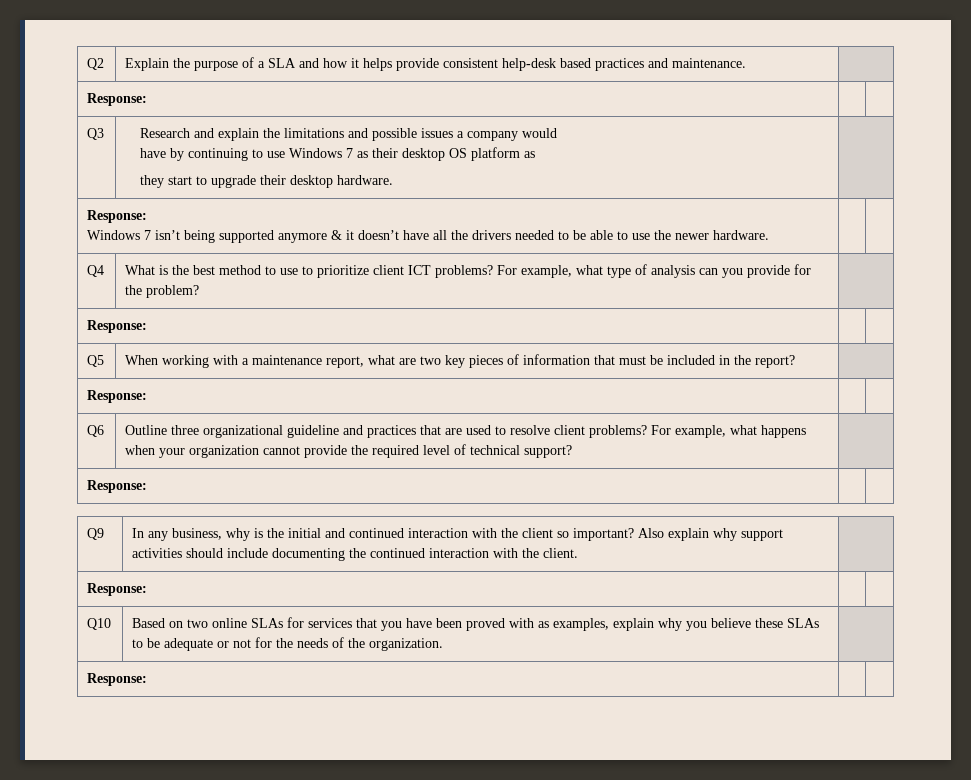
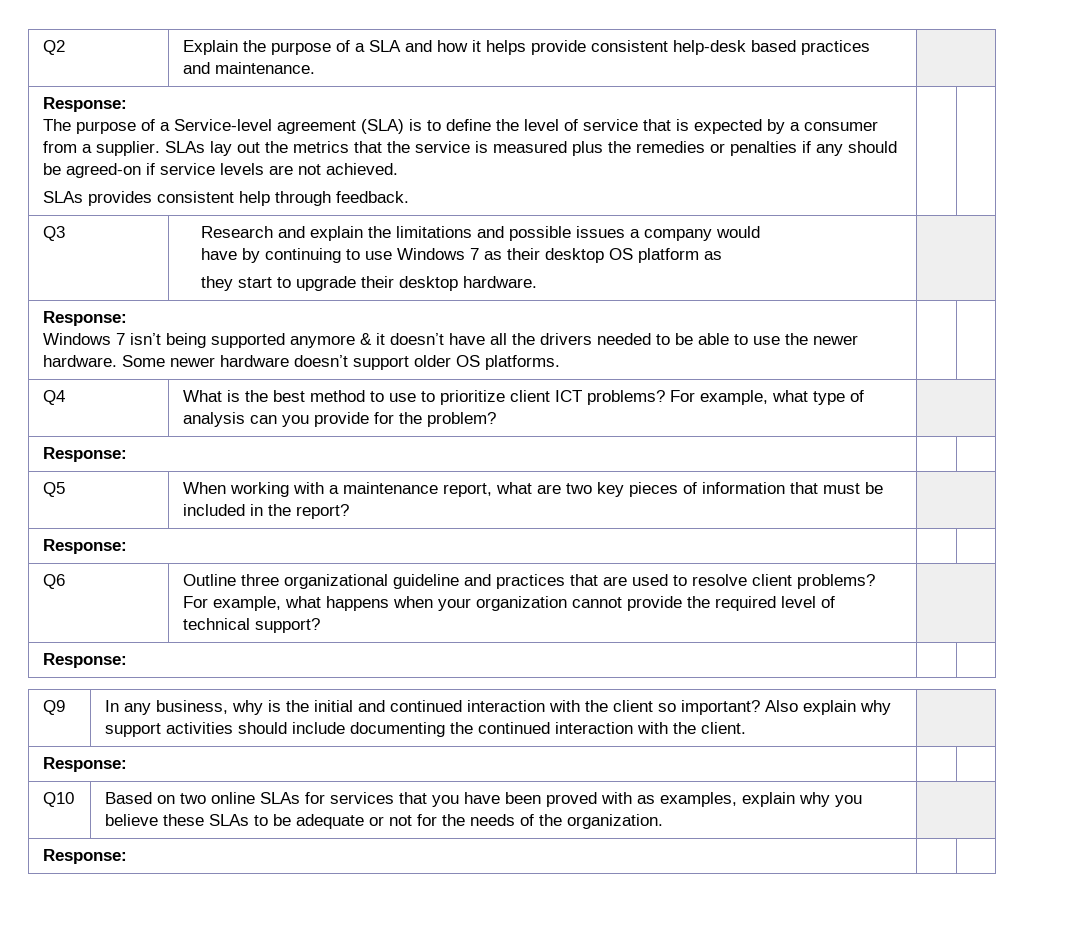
+ The purpose of a Service-level agreement (SLA) is to define the level of service that is expected by a consumer from a supplier. SLAs lay out the metrics that the service is measured plus the remedies or penalties if any should be agreed-on if service levels are not achieved.
+ SLAs provides consistent help through feedback.
  Q3 | Research and explain the limitations and possible issues a company would
  have by continuing to use Windows 7 as their desktop OS platform as
  they start to upgrade their desktop hardware. |
  Response:
- Windows 7 isn’t being supported anymore & it doesn’t have all the drivers needed to be able to use the newer hardware. | |
+ Windows 7 isn’t being supported anymore & it doesn’t have all the drivers needed to be able to use the newer hardware. Some newer hardware doesn’t support older OS platforms. | |

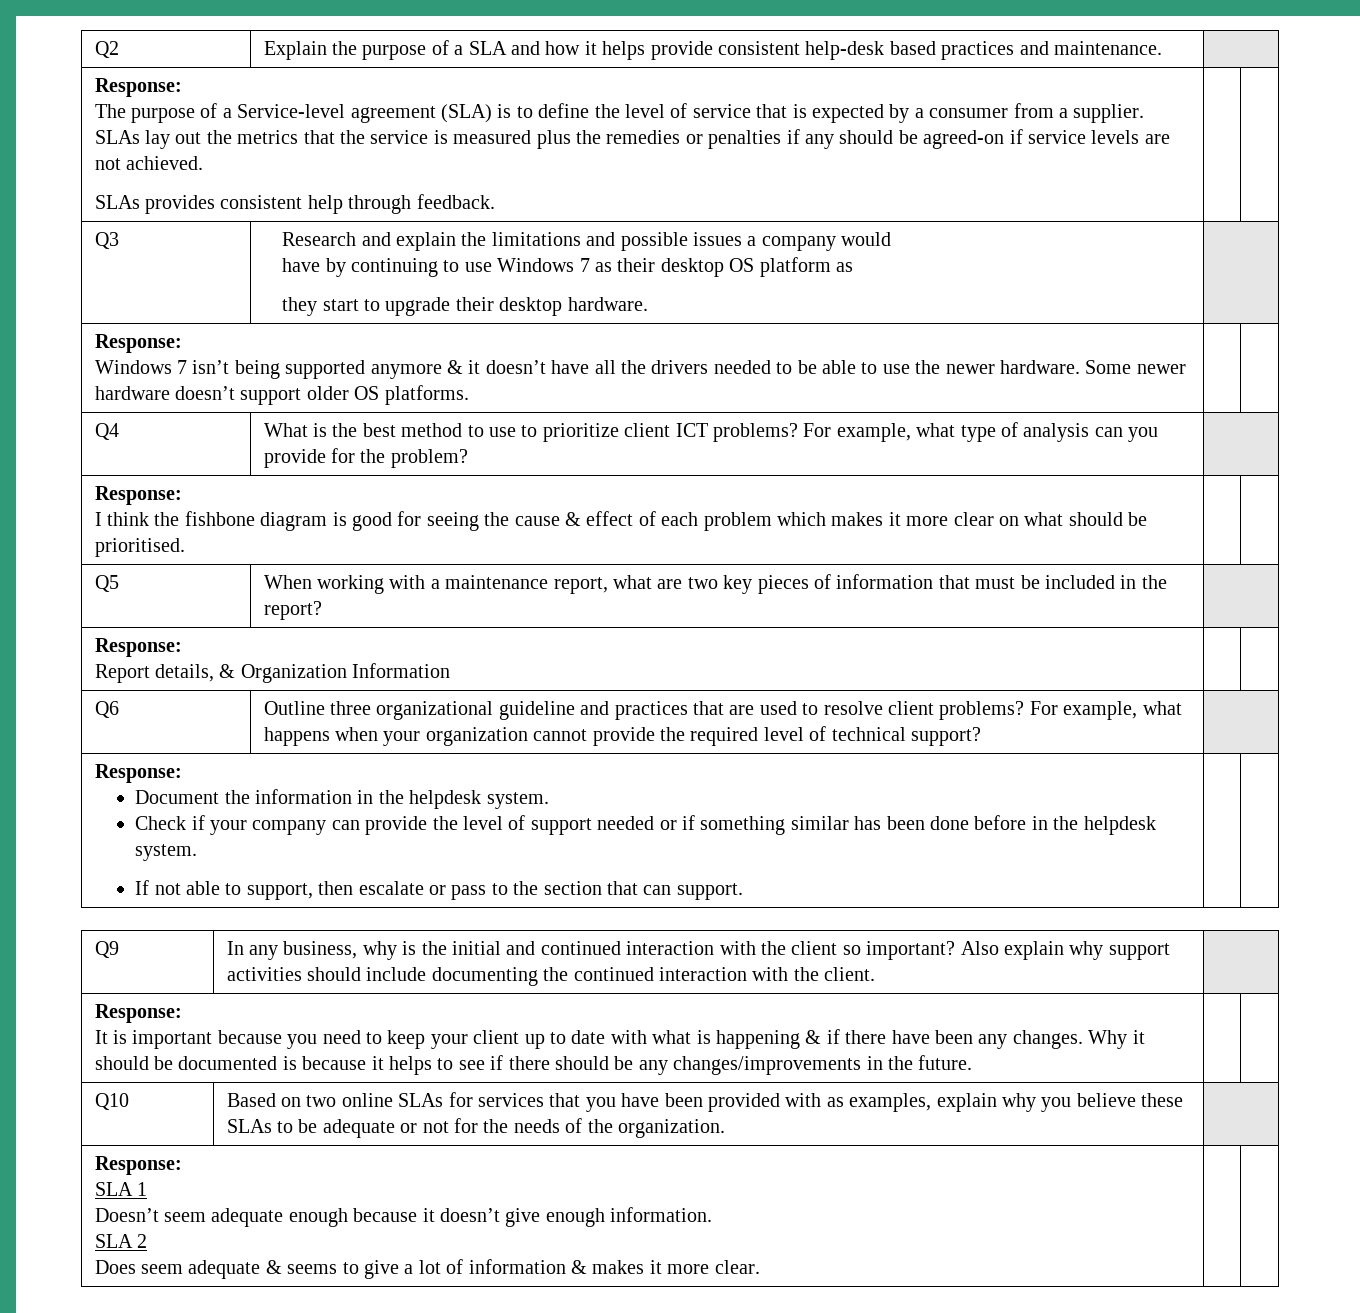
  Q4 | What is the best method to use to prioritize client ICT problems? For example, what type of analysis can you provide for the problem? |
- Response: | |
+ Response:
+ I think the fishbone diagram is good for seeing the cause & effect of each problem which makes it more clear on what should be prioritised. | |
  Q5 | When working with a maintenance report, what are two key pieces of information that must be included in the report? |
- Response: | |
+ Response:
+ Report details, & Organization Information | |
+ Document the information in the helpdesk system.
+ Check if your company can provide the level of support needed or if something similar has been done before in the helpdesk system.
+ If not able to support, then escalate or pass to the section that can support.
+ It is important because you need to keep your client up to date with what is happening & if there have been any changes. Why it should be documented is because it helps to see if there should be any changes/improvements in the future.
- Q10 | Based on two online SLAs for services that you have been proved with as examples, explain why you believe these SLAs to be adequate or not for the needs of the organization. |
- Response: | |
+ Q10 | Based on two online SLAs for services that you have been provided with as examples, explain why you believe these SLAs to be adequate or not for the needs of the organization. |
+ Response:
+ SLA 1
+ Doesn’t seem adequate enough because it doesn’t give enough information.
+ SLA 2
+ Does seem adequate & seems to give a lot of information & makes it more clear. | |

